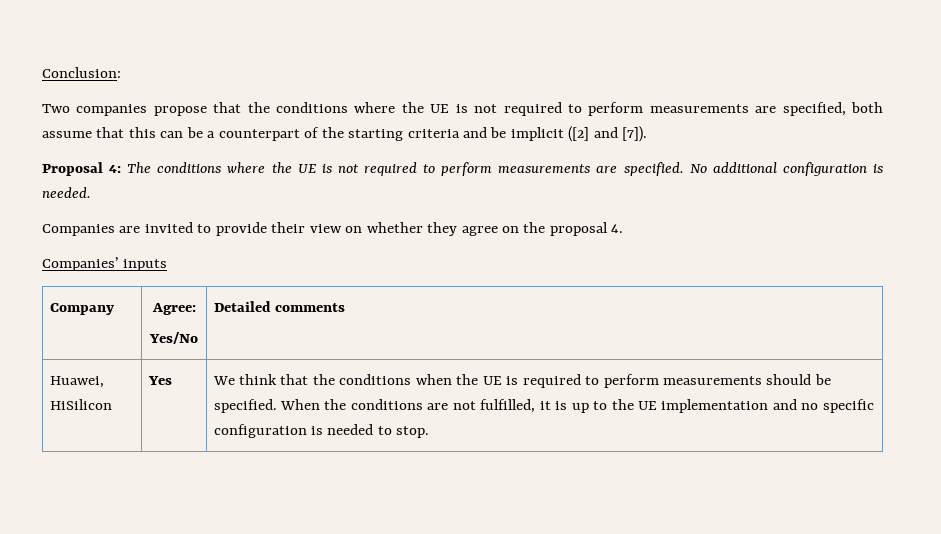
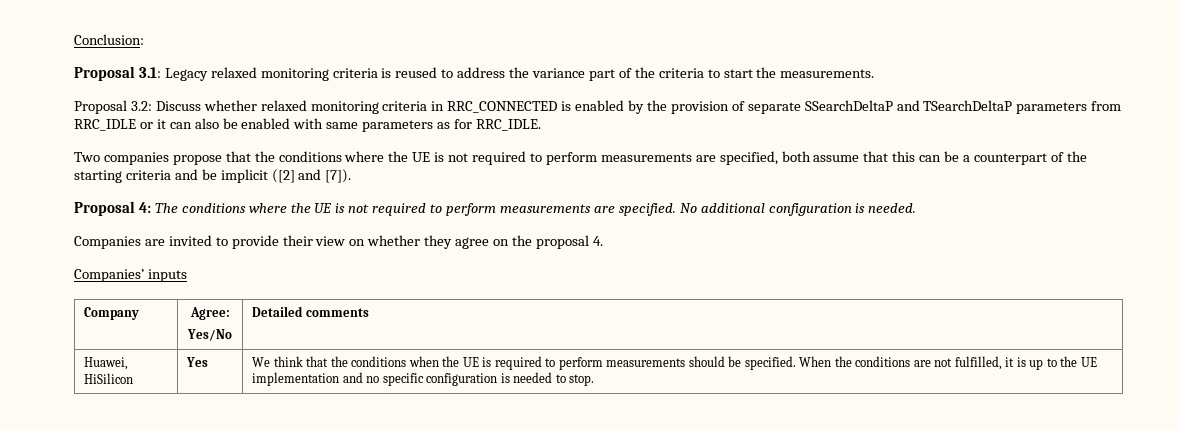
+ Proposal 3.1: Legacy relaxed monitoring criteria is reused to address the variance part of the criteria to start the measurements.
+ Proposal 3.2: Discuss whether relaxed monitoring criteria in RRC_CONNECTED is enabled by the provision of separate SSearchDeltaP and TSearchDeltaP parameters from RRC_IDLE or it can also be enabled with same parameters as for RRC_IDLE.

